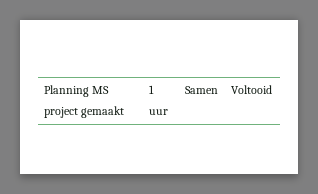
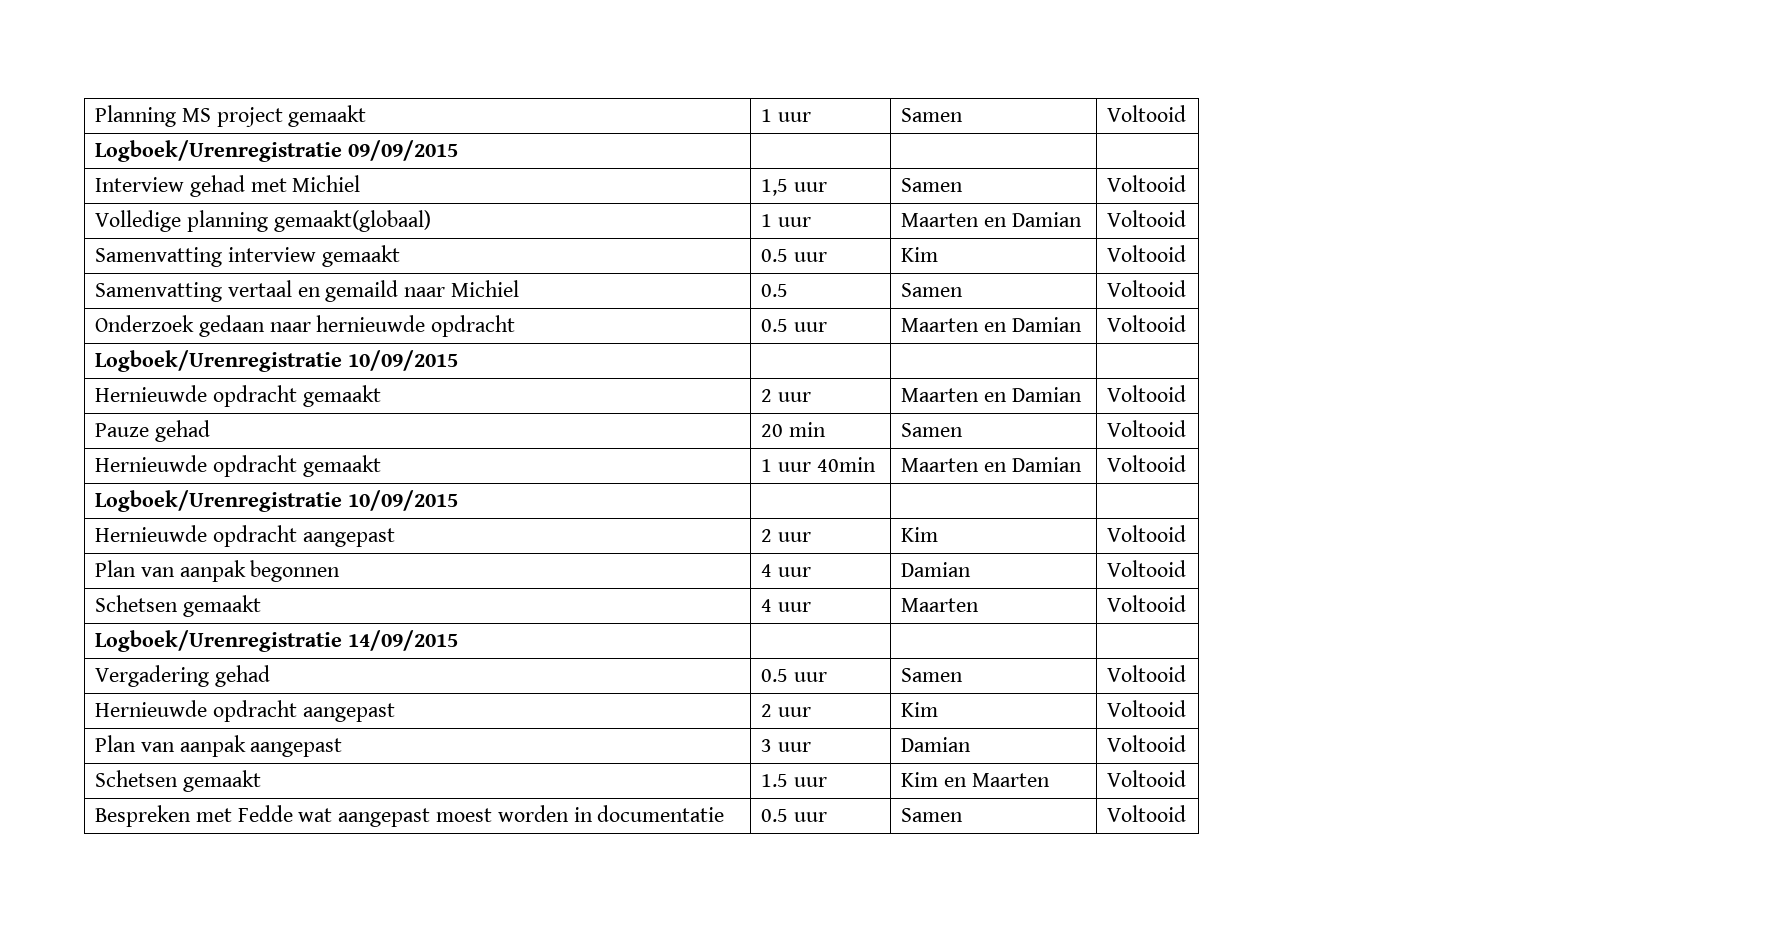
+ Logboek/Urenregistratie 09/09/2015 | | |
+ Interview gehad met Michiel | 1,5 uur | Samen | Voltooid
+ Volledige planning gemaakt(globaal) | 1 uur | Maarten en Damian | Voltooid
+ Samenvatting interview gemaakt | 0.5 uur | Kim | Voltooid
+ Samenvatting vertaal en gemaild naar Michiel | 0.5 | Samen | Voltooid
+ Onderzoek gedaan naar hernieuwde opdracht | 0.5 uur | Maarten en Damian | Voltooid
+ Logboek/Urenregistratie 10/09/2015 | | |
+ Hernieuwde opdracht gemaakt | 2 uur | Maarten en Damian | Voltooid
+ Pauze gehad | 20 min | Samen | Voltooid
+ Hernieuwde opdracht gemaakt | 1 uur 40min | Maarten en Damian | Voltooid
+ Logboek/Urenregistratie 10/09/2015 | | |
+ Hernieuwde opdracht aangepast | 2 uur | Kim | Voltooid
+ Plan van aanpak begonnen | 4 uur | Damian | Voltooid
+ Schetsen gemaakt | 4 uur | Maarten | Voltooid
+ Logboek/Urenregistratie 14/09/2015 | | |
+ Vergadering gehad | 0.5 uur | Samen | Voltooid
+ Hernieuwde opdracht aangepast | 2 uur | Kim | Voltooid
+ Plan van aanpak aangepast | 3 uur | Damian | Voltooid
+ Schetsen gemaakt | 1.5 uur | Kim en Maarten | Voltooid
+ Bespreken met Fedde wat aangepast moest worden in documentatie | 0.5 uur | Samen | Voltooid

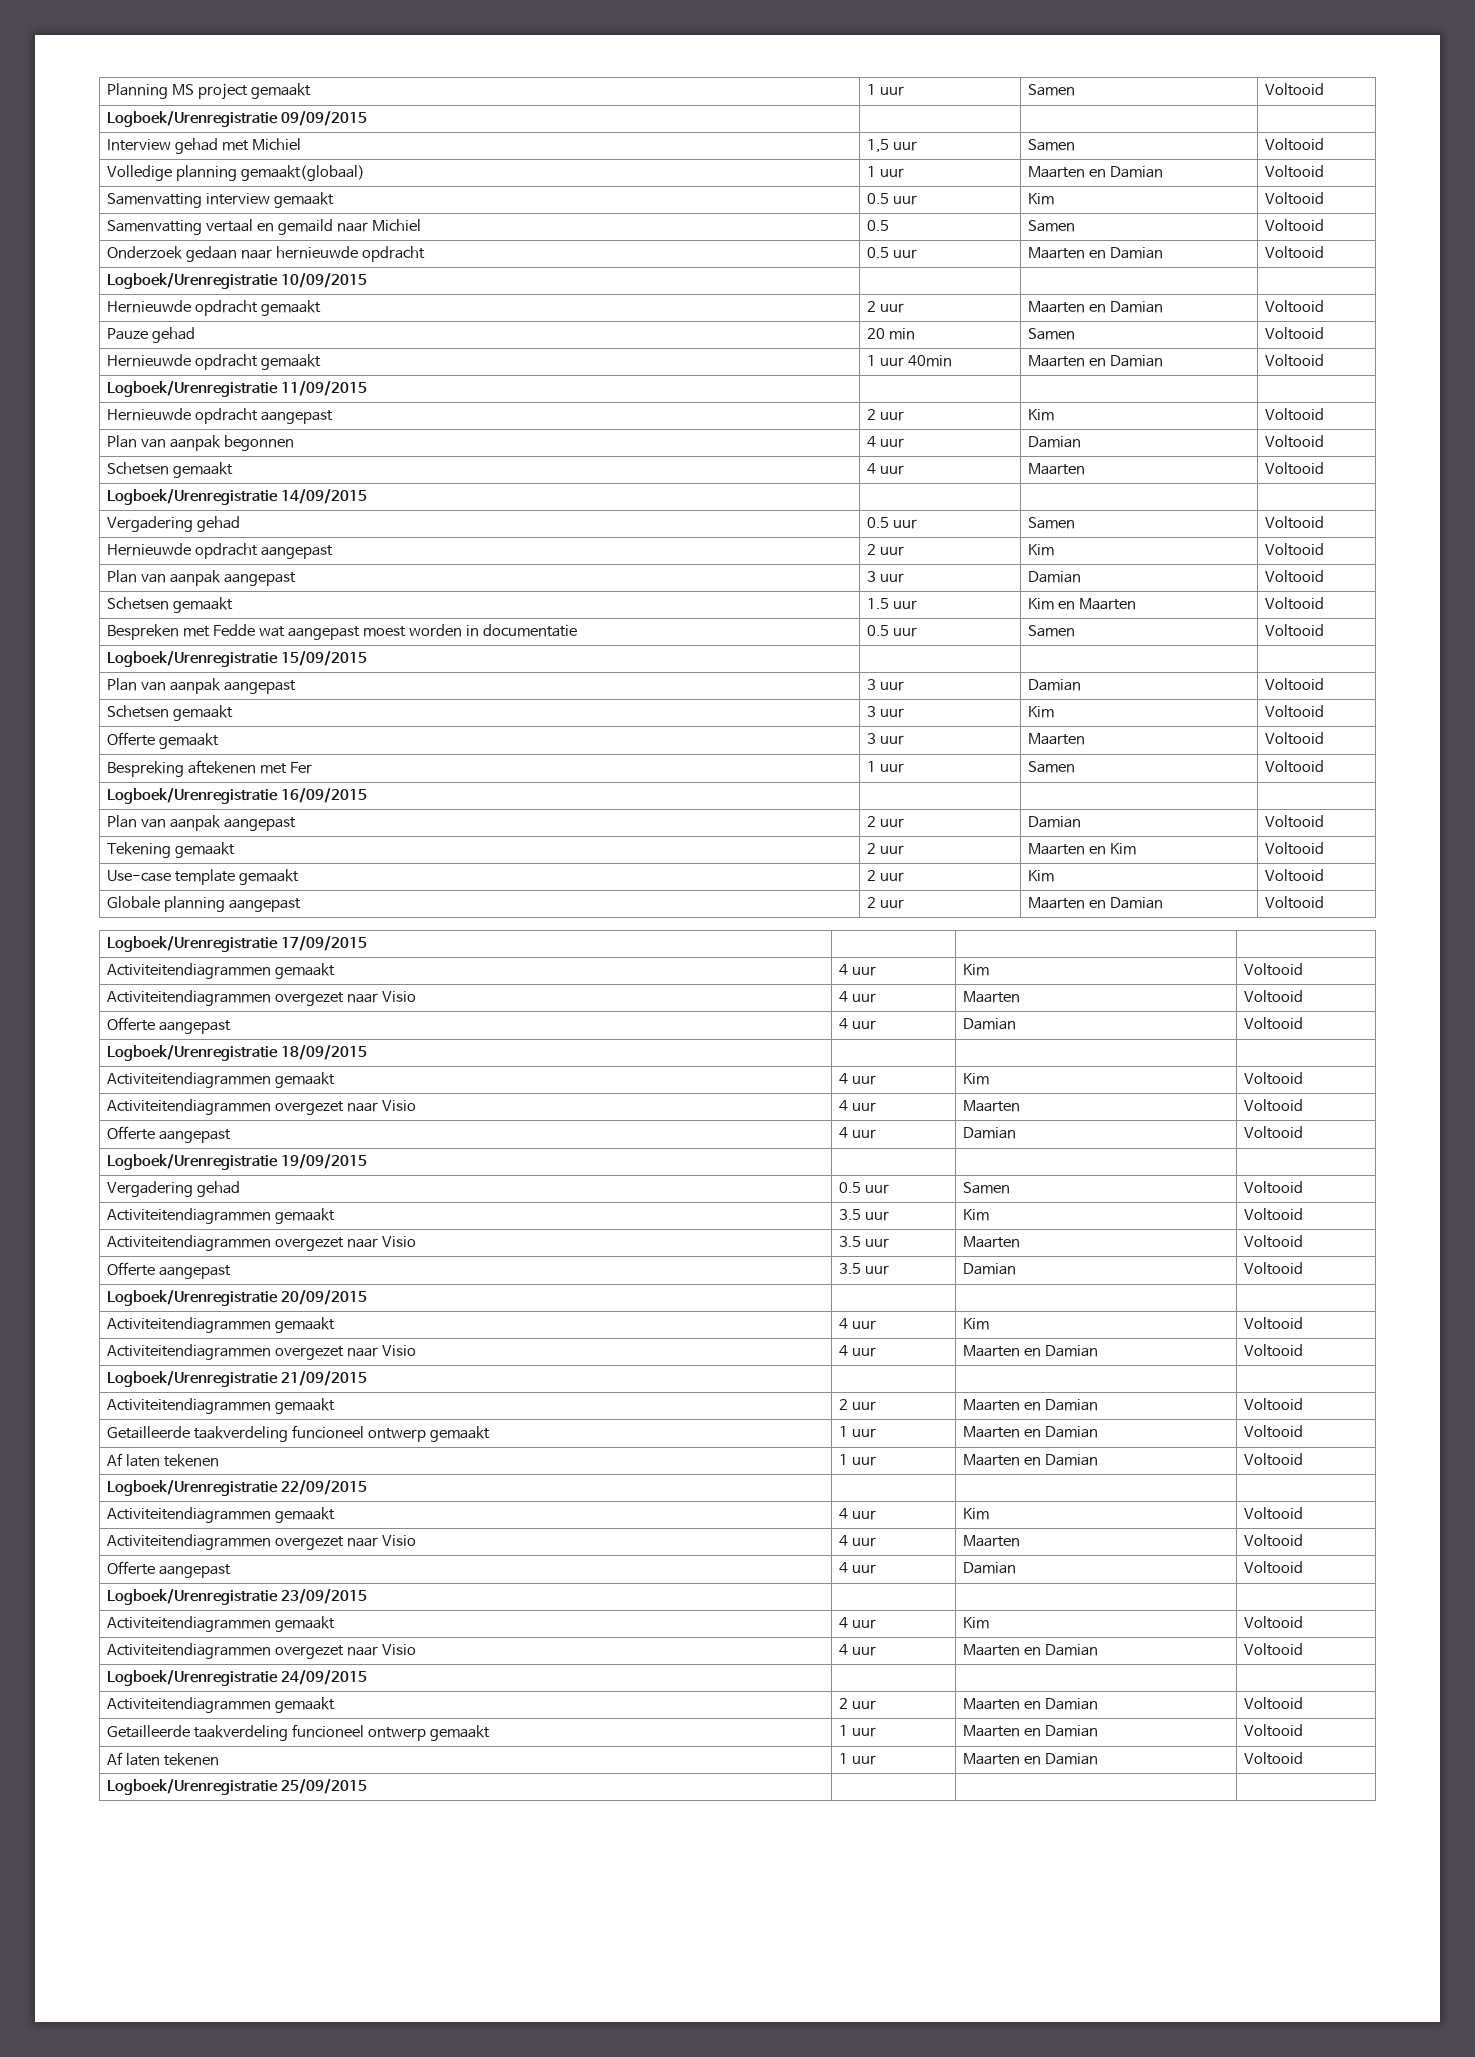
  Hernieuwde opdracht gemaakt | 1 uur 40min | Maarten en Damian | Voltooid
- Logboek/Urenregistratie 10/09/2015 | | |
+ Logboek/Urenregistratie 11/09/2015 | | |
+ Logboek/Urenregistratie 15/09/2015 | | |
+ Plan van aanpak aangepast | 3 uur | Damian | Voltooid
+ Schetsen gemaakt | 3 uur | Kim | Voltooid
+ Offerte gemaakt | 3 uur | Maarten | Voltooid
+ Bespreking aftekenen met Fer | 1 uur | Samen | Voltooid
+ Logboek/Urenregistratie 16/09/2015 | | |
+ Plan van aanpak aangepast | 2 uur | Damian | Voltooid
+ Tekening gemaakt | 2 uur | Maarten en Kim | Voltooid
+ Use-case template gemaakt | 2 uur | Kim | Voltooid
+ Globale planning aangepast | 2 uur | Maarten en Damian | Voltooid
+ Logboek/Urenregistratie 17/09/2015 | | |
+ Activiteitendiagrammen gemaakt | 4 uur | Kim | Voltooid
+ Activiteitendiagrammen overgezet naar Visio | 4 uur | Maarten | Voltooid
+ Offerte aangepast | 4 uur | Damian | Voltooid
+ Logboek/Urenregistratie 18/09/2015 | | |
+ Activiteitendiagrammen gemaakt | 4 uur | Kim | Voltooid
+ Activiteitendiagrammen overgezet naar Visio | 4 uur | Maarten | Voltooid
+ Offerte aangepast | 4 uur | Damian | Voltooid
+ Logboek/Urenregistratie 19/09/2015 | | |
+ Vergadering gehad | 0.5 uur | Samen | Voltooid
+ Activiteitendiagrammen gemaakt | 3.5 uur | Kim | Voltooid
+ Activiteitendiagrammen overgezet naar Visio | 3.5 uur | Maarten | Voltooid
+ Offerte aangepast | 3.5 uur | Damian | Voltooid
+ Logboek/Urenregistratie 20/09/2015 | | |
+ Activiteitendiagrammen gemaakt | 4 uur | Kim | Voltooid
+ Activiteitendiagrammen overgezet naar Visio | 4 uur | Maarten en Damian | Voltooid
+ Logboek/Urenregistratie 21/09/2015 | | |
+ Activiteitendiagrammen gemaakt | 2 uur | Maarten en Damian | Voltooid
+ Getailleerde taakverdeling funcioneel ontwerp gemaakt | 1 uur | Maarten en Damian | Voltooid
+ Af laten tekenen | 1 uur | Maarten en Damian | Voltooid
+ Logboek/Urenregistratie 22/09/2015 | | |
+ Activiteitendiagrammen gemaakt | 4 uur | Kim | Voltooid
+ Activiteitendiagrammen overgezet naar Visio | 4 uur | Maarten | Voltooid
+ Offerte aangepast | 4 uur | Damian | Voltooid
+ Logboek/Urenregistratie 23/09/2015 | | |
+ Activiteitendiagrammen gemaakt | 4 uur | Kim | Voltooid
+ Activiteitendiagrammen overgezet naar Visio | 4 uur | Maarten en Damian | Voltooid
+ Logboek/Urenregistratie 24/09/2015 | | |
+ Activiteitendiagrammen gemaakt | 2 uur | Maarten en Damian | Voltooid
+ Getailleerde taakverdeling funcioneel ontwerp gemaakt | 1 uur | Maarten en Damian | Voltooid
+ Af laten tekenen | 1 uur | Maarten en Damian | Voltooid
+ Logboek/Urenregistratie 25/09/2015 | | |

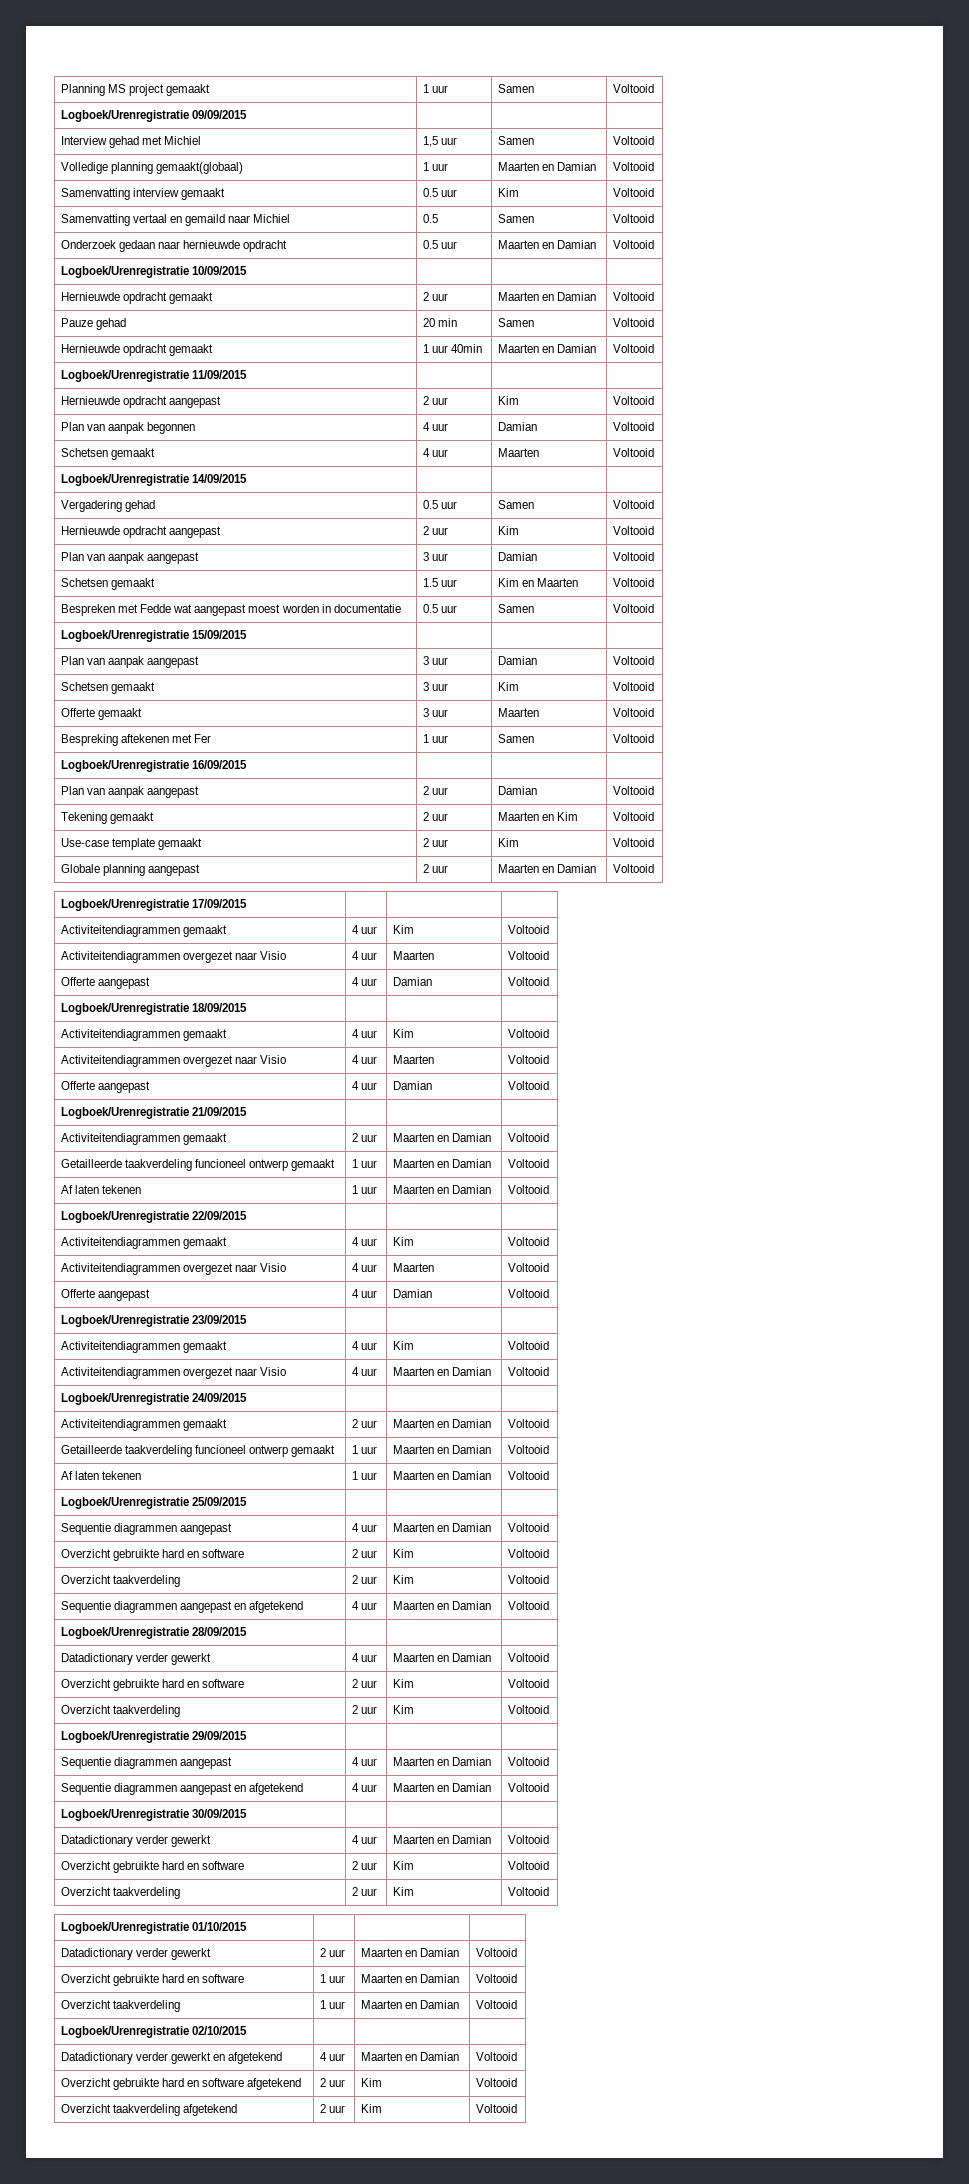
- Logboek/Urenregistratie 19/09/2015 | | |
- Vergadering gehad | 0.5 uur | Samen | Voltooid
- Activiteitendiagrammen gemaakt | 3.5 uur | Kim | Voltooid
- Activiteitendiagrammen overgezet naar Visio | 3.5 uur | Maarten | Voltooid
- Offerte aangepast | 3.5 uur | Damian | Voltooid
- Logboek/Urenregistratie 20/09/2015 | | |
- Activiteitendiagrammen gemaakt | 4 uur | Kim | Voltooid
- Activiteitendiagrammen overgezet naar Visio | 4 uur | Maarten en Damian | Voltooid
  Logboek/Urenregistratie 25/09/2015 | | |
+ Sequentie diagrammen aangepast | 4 uur | Maarten en Damian | Voltooid
+ Overzicht gebruikte hard en software | 2 uur | Kim | Voltooid
+ Overzicht taakverdeling | 2 uur | Kim | Voltooid
+ Sequentie diagrammen aangepast en afgetekend | 4 uur | Maarten en Damian | Voltooid
+ Logboek/Urenregistratie 28/09/2015 | | |
+ Datadictionary verder gewerkt | 4 uur | Maarten en Damian | Voltooid
+ Overzicht gebruikte hard en software | 2 uur | Kim | Voltooid
+ Overzicht taakverdeling | 2 uur | Kim | Voltooid
+ Logboek/Urenregistratie 29/09/2015 | | |
+ Sequentie diagrammen aangepast | 4 uur | Maarten en Damian | Voltooid
+ Sequentie diagrammen aangepast en afgetekend | 4 uur | Maarten en Damian | Voltooid
+ Logboek/Urenregistratie 30/09/2015 | | |
+ Datadictionary verder gewerkt | 4 uur | Maarten en Damian | Voltooid
+ Overzicht gebruikte hard en software | 2 uur | Kim | Voltooid
+ Overzicht taakverdeling | 2 uur | Kim | Voltooid
+ Logboek/Urenregistratie 01/10/2015 | | |
+ Datadictionary verder gewerkt | 2 uur | Maarten en Damian | Voltooid
+ Overzicht gebruikte hard en software | 1 uur | Maarten en Damian | Voltooid
+ Overzicht taakverdeling | 1 uur | Maarten en Damian | Voltooid
+ Logboek/Urenregistratie 02/10/2015 | | |
+ Datadictionary verder gewerkt en afgetekend | 4 uur | Maarten en Damian | Voltooid
+ Overzicht gebruikte hard en software afgetekend | 2 uur | Kim | Voltooid
+ Overzicht taakverdeling afgetekend | 2 uur | Kim | Voltooid

